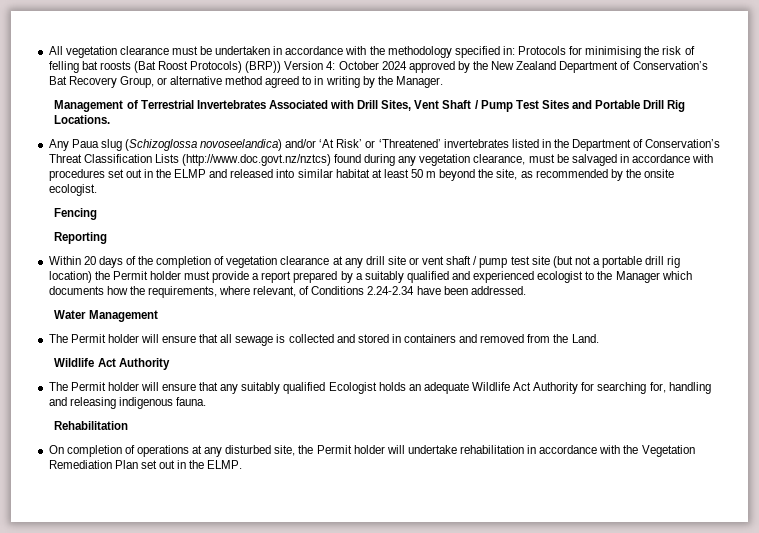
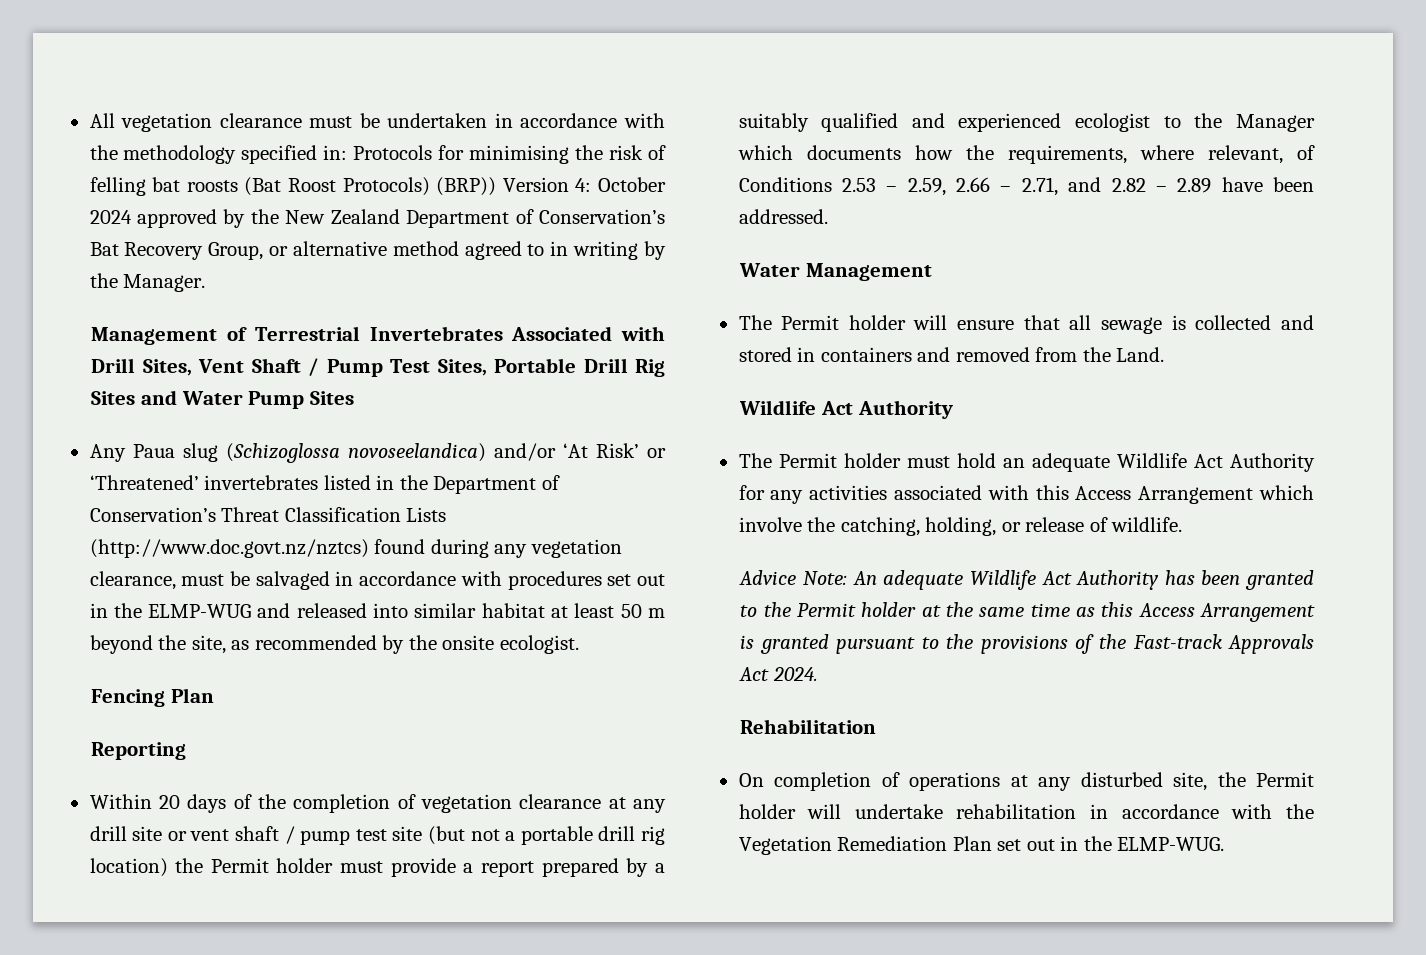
- Management of Terrestrial Invertebrates Associated with Drill Sites, Vent Shaft / Pump Test Sites and Portable Drill Rig Locations.
+ Management of Terrestrial Invertebrates Associated with Drill Sites, Vent Shaft / Pump Test Sites, Portable Drill Rig Sites and Water Pump Sites
- Any Paua slug (Schizoglossa novoseelandica) and/or ‘At Risk’ or ‘Threatened’ invertebrates listed in the Department of Conservation’s Threat Classification Lists (http://www.doc.govt.nz/nztcs) found during any vegetation clearance, must be salvaged in accordance with procedures set out in the ELMP and released into similar habitat at least 50 m beyond the site, as recommended by the onsite ecologist.
+ Any Paua slug (Schizoglossa novoseelandica) and/or ‘At Risk’ or ‘Threatened’ invertebrates listed in the Department of Conservation’s Threat Classification Lists (http://www.doc.govt.nz/nztcs) found during any vegetation clearance, must be salvaged in accordance with procedures set out in the ELMP-WUG and released into similar habitat at least 50 m beyond the site, as recommended by the onsite ecologist.
- Fencing
+ Fencing Plan
- Within 20 days of the completion of vegetation clearance at any drill site or vent shaft / pump test site (but not a portable drill rig location) the Permit holder must provide a report prepared by a suitably qualified and experienced ecologist to the Manager which documents how the requirements, where relevant, of Conditions 2.24-2.34 have been addressed.
+ Within 20 days of the completion of vegetation clearance at any drill site or vent shaft / pump test site (but not a portable drill rig location) the Permit holder must provide a report prepared by a suitably qualified and experienced ecologist to the Manager which documents how the requirements, where relevant, of Conditions 2.53 – 2.59, 2.66 – 2.71, and 2.82 – 2.89 have been addressed.
- The Permit holder will ensure that any suitably qualified Ecologist holds an adequate Wildlife Act Authority for searching for, handling and releasing indigenous fauna.
+ The Permit holder must hold an adequate Wildlife Act Authority for any activities associated with this Access Arrangement which involve the catching, holding, or release of wildlife.
+ Advice Note: An adequate Wildlife Act Authority has been granted to the Permit holder at the same time as this Access Arrangement is granted pursuant to the provisions of the Fast-track Approvals Act 2024.
- On completion of operations at any disturbed site, the Permit holder will undertake rehabilitation in accordance with the Vegetation Remediation Plan set out in the ELMP.
+ On completion of operations at any disturbed site, the Permit holder will undertake rehabilitation in accordance with the Vegetation Remediation Plan set out in the ELMP-WUG.

